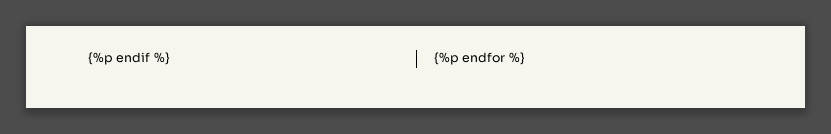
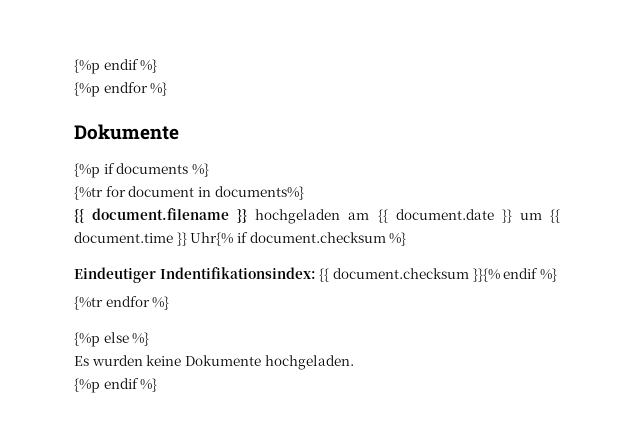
  {%p endfor %}
+ Dokumente
+ {%p if documents %}
+ {%tr for document in documents%}
+ {{ document.filename }} hochgeladen am {{ document.date }} um {{ document.time }} Uhr{% if document.checksum %}
+ Eindeutiger Indentifikationsindex: {{ document.checksum }}{% endif %}
+ {%tr endfor %}
+ {%p else %}
+ Es wurden keine Dokumente hochgeladen.
+ {%p endif %}

